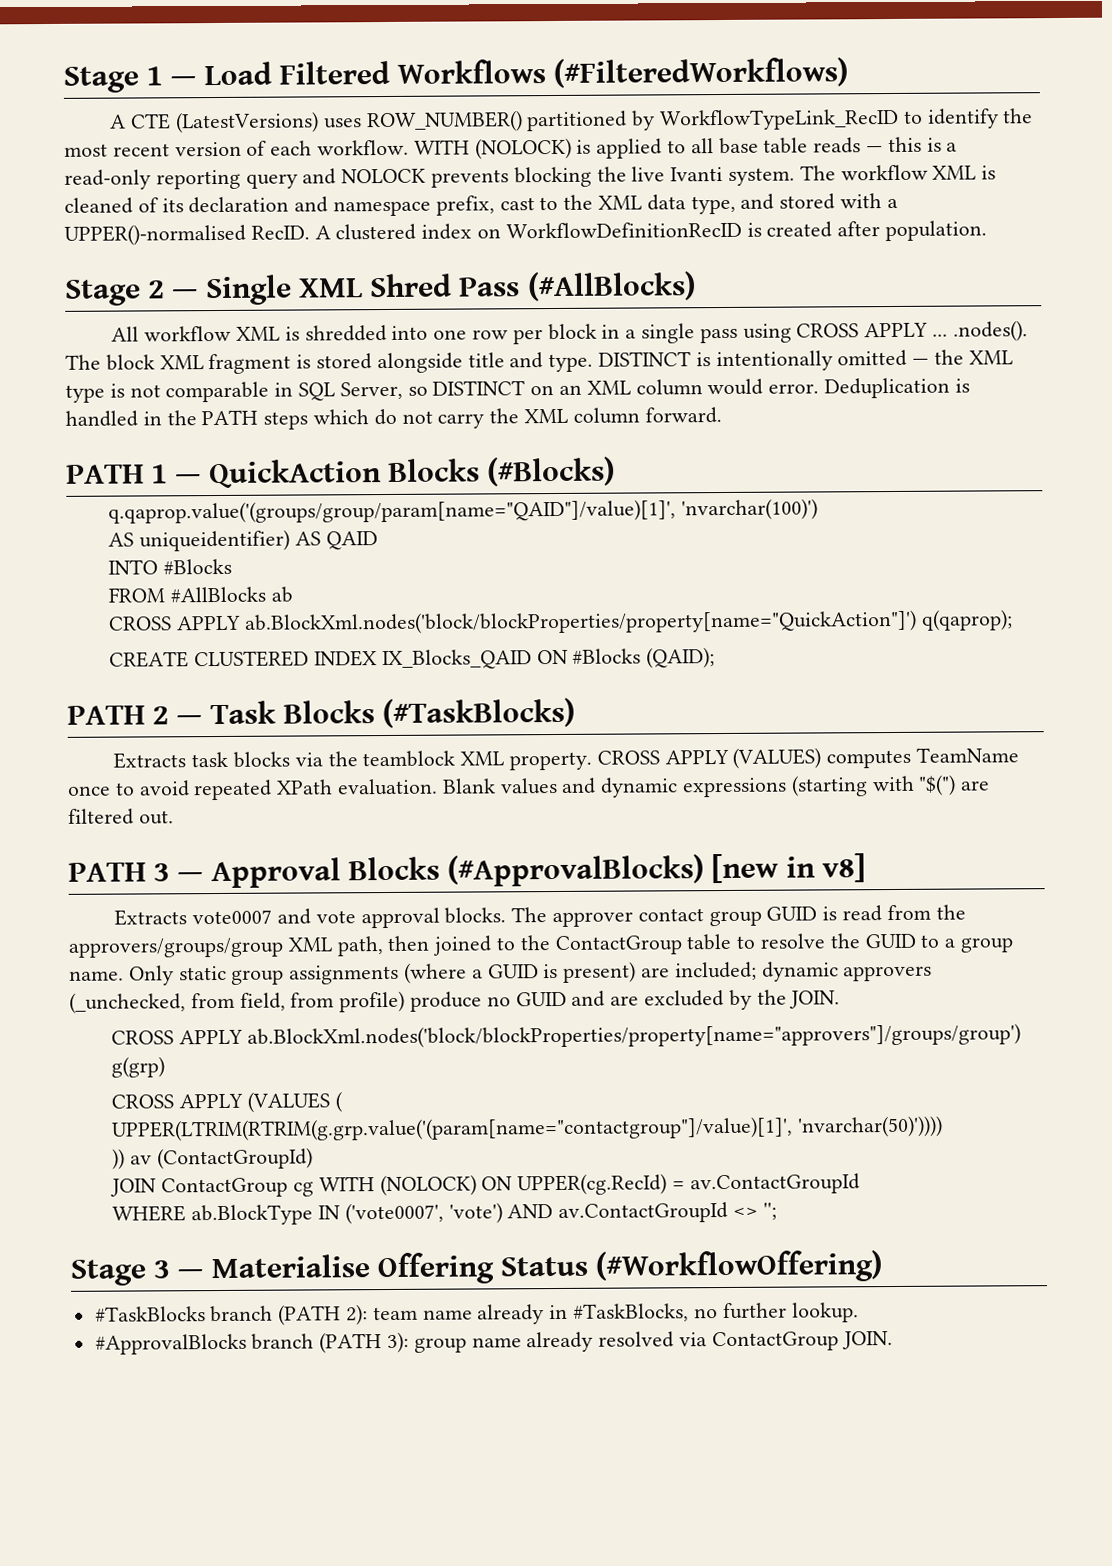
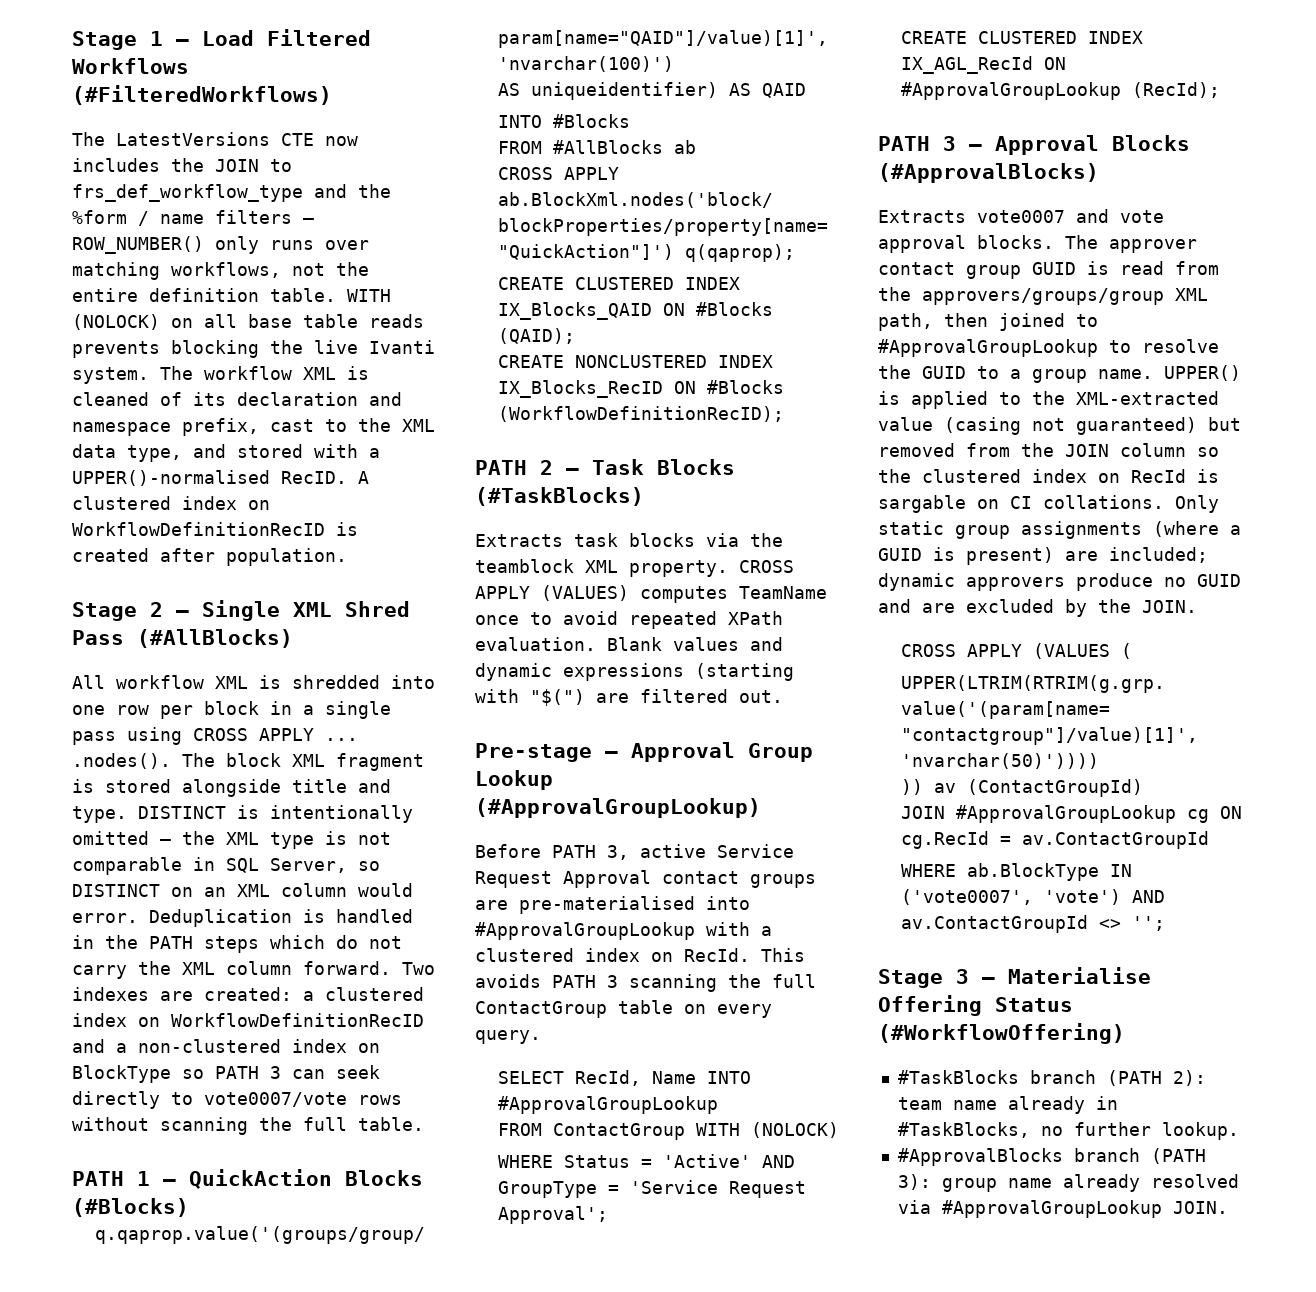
- A CTE (LatestVersions) uses ROW_NUMBER() partitioned by WorkflowTypeLink_RecID to identify the most recent version of each workflow. WITH (NOLOCK) is applied to all base table reads — this is a read-only reporting query and NOLOCK prevents blocking the live Ivanti system.
+ The LatestVersions CTE now includes the JOIN to frs_def_workflow_type and the %form / name filters — ROW_NUMBER() only runs over matching workflows, not the entire definition table. WITH (NOLOCK) on all base table reads prevents blocking the live Ivanti system.
+ Two indexes are created: a clustered index on WorkflowDefinitionRecID and a non-clustered index on BlockType so PATH 3 can seek directly to vote0007/vote rows without scanning the full table.
+ CREATE NONCLUSTERED INDEX IX_Blocks_RecID ON #Blocks (WorkflowDefinitionRecID);
+ Pre-stage — Approval Group Lookup (#ApprovalGroupLookup)
+ Before PATH 3, active Service Request Approval contact groups are pre-materialised into #ApprovalGroupLookup with a clustered index on RecId. This avoids PATH 3 scanning the full ContactGroup table on every query.
+ SELECT RecId, Name INTO #ApprovalGroupLookup
+ FROM ContactGroup WITH (NOLOCK)
+ WHERE Status = 'Active' AND GroupType = 'Service Request Approval';
+ CREATE CLUSTERED INDEX IX_AGL_RecId ON #ApprovalGroupLookup (RecId);
- PATH 3 — Approval Blocks (#ApprovalBlocks) [new in v8]
+ PATH 3 — Approval Blocks (#ApprovalBlocks)
- The approver contact group GUID is read from the approvers/groups/group XML path, then joined to the ContactGroup table to resolve the GUID to a group name.
+ The approver contact group GUID is read from the approvers/groups/group XML path, then joined to #ApprovalGroupLookup to resolve the GUID to a group name.
+ UPPER() is applied to the XML-extracted value (casing not guaranteed) but removed from the JOIN column so the clustered index on RecId is sargable on CI collations.
- Only static group assignments (where a GUID is present) are included; dynamic approvers (_unchecked, from field, from profile) produce no GUID and are excluded by the JOIN.
+ Only static group assignments (where a GUID is present) are included; dynamic approvers produce no GUID and are excluded by the JOIN.
- CROSS APPLY ab.BlockXml.nodes('block/blockProperties/property[name="approvers"]/groups/group') g(grp)
- JOIN ContactGroup cg WITH (NOLOCK) ON UPPER(cg.RecId) = av.ContactGroupId
+ JOIN #ApprovalGroupLookup cg ON cg.RecId = av.ContactGroupId
- #ApprovalBlocks branch (PATH 3): group name already resolved via ContactGroup JOIN.
+ #ApprovalBlocks branch (PATH 3): group name already resolved via #ApprovalGroupLookup JOIN.

